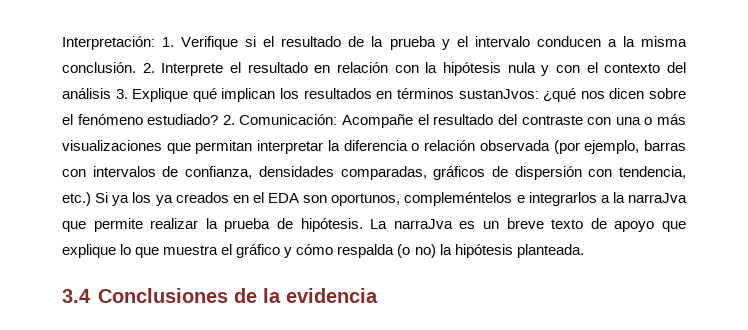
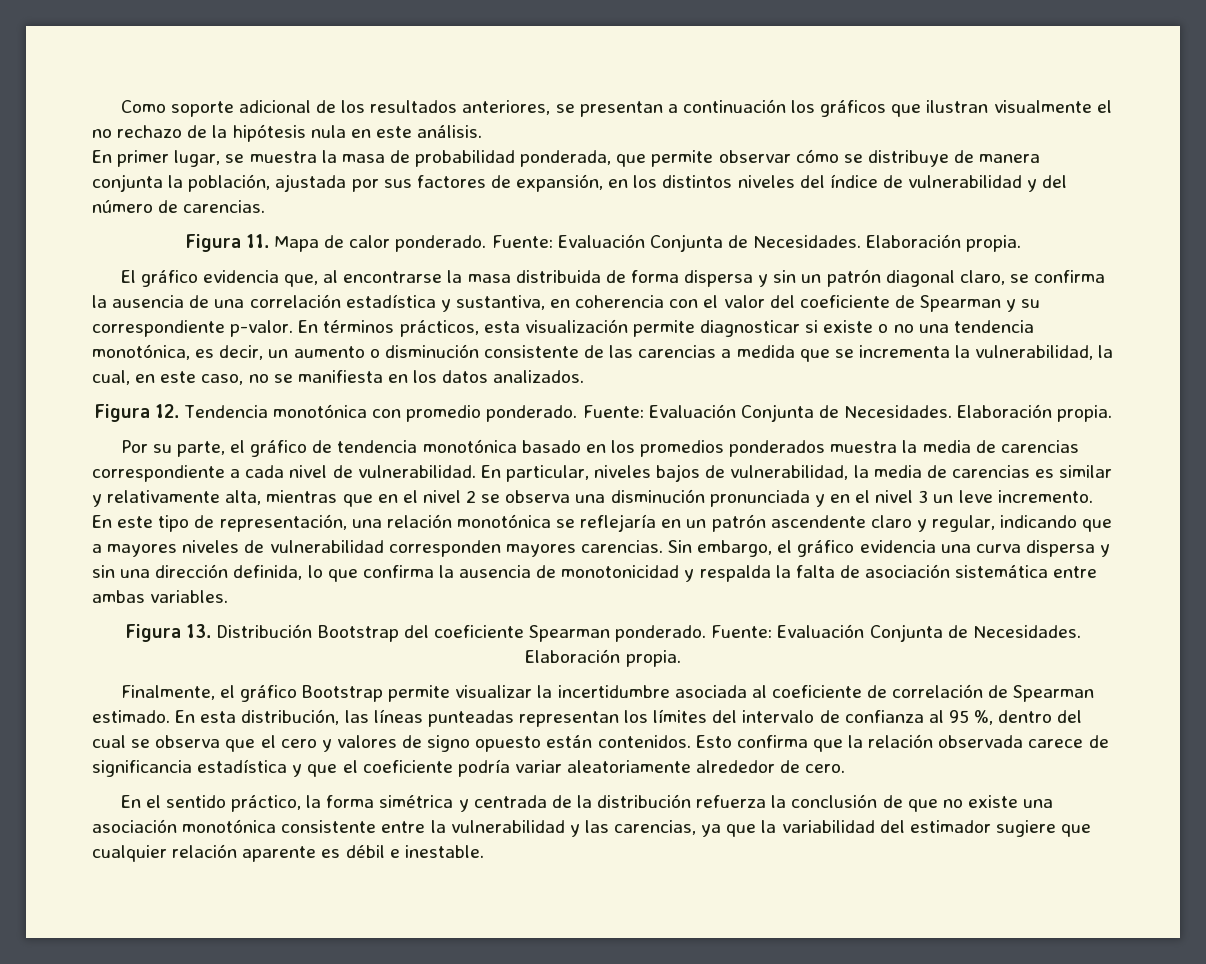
- Interpretación: 1. Verifique si el resultado de la prueba y el intervalo conducen a la misma conclusión. 2. Interprete el resultado en relación con la hipótesis nula y con el contexto del análisis 3. Explique qué implican los resultados en términos sustanJvos: ¿qué nos dicen sobre el fenómeno estudiado? 2. Comunicación: Acompañe el resultado del contraste con una o más visualizaciones que permitan interpretar la diferencia o relación observada (por ejemplo, barras con intervalos de confianza, densidades comparadas, gráficos de dispersión con tendencia, etc.) Si ya los ya creados en el EDA son oportunos, compleméntelos e integrarlos a la narraJva que permite realizar la prueba de hipótesis. La narraJva es un breve texto de apoyo que explique lo que muestra el gráfico y cómo respalda (o no) la hipótesis planteada.
- 3.4 Conclusiones de la evidencia
+ Como soporte adicional de los resultados anteriores, se presentan a continuación los gráficos que ilustran visualmente el no rechazo de la hipótesis nula en este análisis.
+ En primer lugar, se muestra la masa de probabilidad ponderada, que permite observar cómo se distribuye de manera conjunta la población, ajustada por sus factores de expansión, en los distintos niveles del índice de vulnerabilidad y del número de carencias.
+ Figura 11. Mapa de calor ponderado. Fuente: Evaluación Conjunta de Necesidades. Elaboración propia.
+ El gráfico evidencia que, al encontrarse la masa distribuida de forma dispersa y sin un patrón diagonal claro, se confirma la ausencia de una correlación estadística y sustantiva, en coherencia con el valor del coeficiente de Spearman y su correspondiente p-valor. En términos prácticos, esta visualización permite diagnosticar si existe o no una tendencia monotónica, es decir, un aumento o disminución consistente de las carencias a medida que se incrementa la vulnerabilidad, la cual, en este caso, no se manifiesta en los datos analizados.
+ Figura 12. Tendencia monotónica con promedio ponderado. Fuente: Evaluación Conjunta de Necesidades. Elaboración propia.
+ Por su parte, el gráfico de tendencia monotónica basado en los promedios ponderados muestra la media de carencias correspondiente a cada nivel de vulnerabilidad. En particular, niveles bajos de vulnerabilidad, la media de carencias es similar y relativamente alta, mientras que en el nivel 2 se observa una disminución pronunciada y en el nivel 3 un leve incremento. En este tipo de representación, una relación monotónica se reflejaría en un patrón ascendente claro y regular, indicando que a mayores niveles de vulnerabilidad corresponden mayores carencias. Sin embargo, el gráfico evidencia una curva dispersa y sin una dirección definida, lo que confirma la ausencia de monotonicidad y respalda la falta de asociación sistemática entre ambas variables.
+ Figura 13. Distribución Bootstrap del coeficiente Spearman ponderado. Fuente: Evaluación Conjunta de Necesidades. Elaboración propia.
+ Finalmente, el gráfico Bootstrap permite visualizar la incertidumbre asociada al coeficiente de correlación de Spearman estimado. En esta distribución, las líneas punteadas representan los límites del intervalo de confianza al 95 %, dentro del cual se observa que el cero y valores de signo opuesto están contenidos. Esto confirma que la relación observada carece de significancia estadística y que el coeficiente podría variar aleatoriamente alrededor de cero.
+ En el sentido práctico, la forma simétrica y centrada de la distribución refuerza la conclusión de que no existe una asociación monotónica consistente entre la vulnerabilidad y las carencias, ya que la variabilidad del estimador sugiere que cualquier relación aparente es débil e inestable.

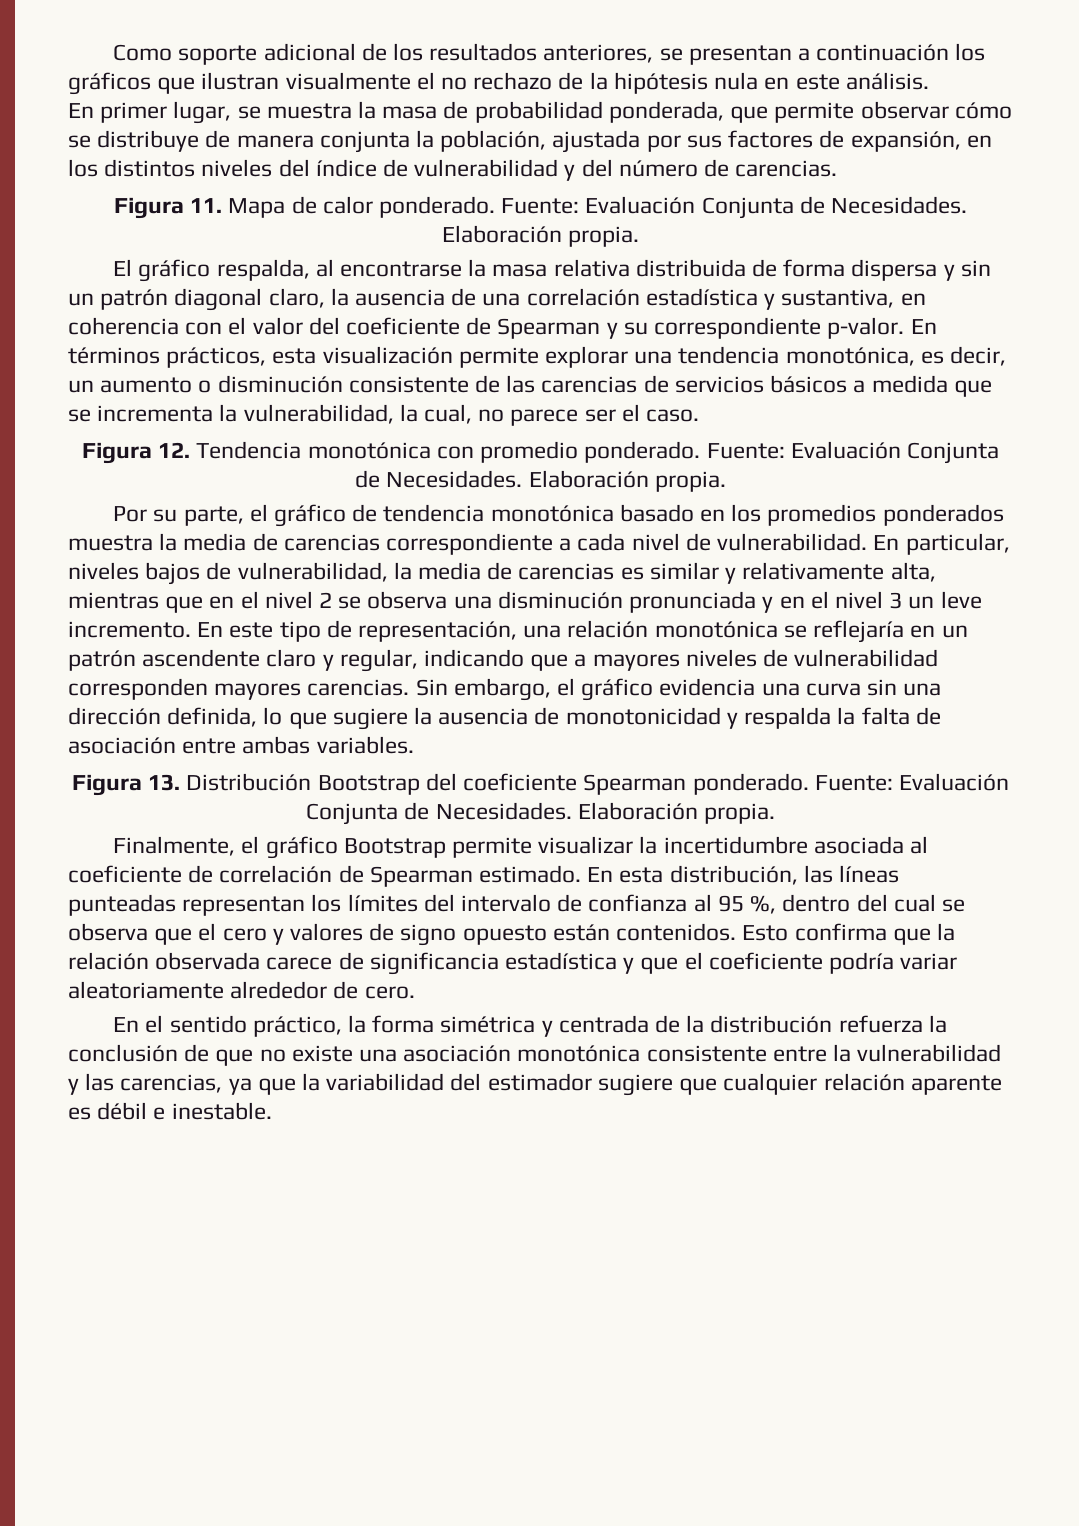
- El gráfico evidencia que, al encontrarse la masa distribuida de forma dispersa y sin un patrón diagonal claro, se confirma la ausencia de una correlación estadística y sustantiva, en coherencia con el valor del coeficiente de Spearman y su correspondiente p-valor.
+ El gráfico respalda, al encontrarse la masa relativa distribuida de forma dispersa y sin un patrón diagonal claro, la ausencia de una correlación estadística y sustantiva, en coherencia con el valor del coeficiente de Spearman y su correspondiente p-valor.
- En términos prácticos, esta visualización permite diagnosticar si existe o no una tendencia monotónica, es decir, un aumento o disminución consistente de las carencias a medida que se incrementa la vulnerabilidad, la cual, en este caso, no se manifiesta en los datos analizados.
+ En términos prácticos, esta visualización permite explorar una tendencia monotónica, es decir, un aumento o disminución consistente de las carencias de servicios básicos a medida que se incrementa la vulnerabilidad, la cual, no parece ser el caso.
- Sin embargo, el gráfico evidencia una curva dispersa y sin una dirección definida, lo que confirma la ausencia de monotonicidad y respalda la falta de asociación sistemática entre ambas variables.
+ Sin embargo, el gráfico evidencia una curva sin una dirección definida, lo que sugiere la ausencia de monotonicidad y respalda la falta de asociación entre ambas variables.

